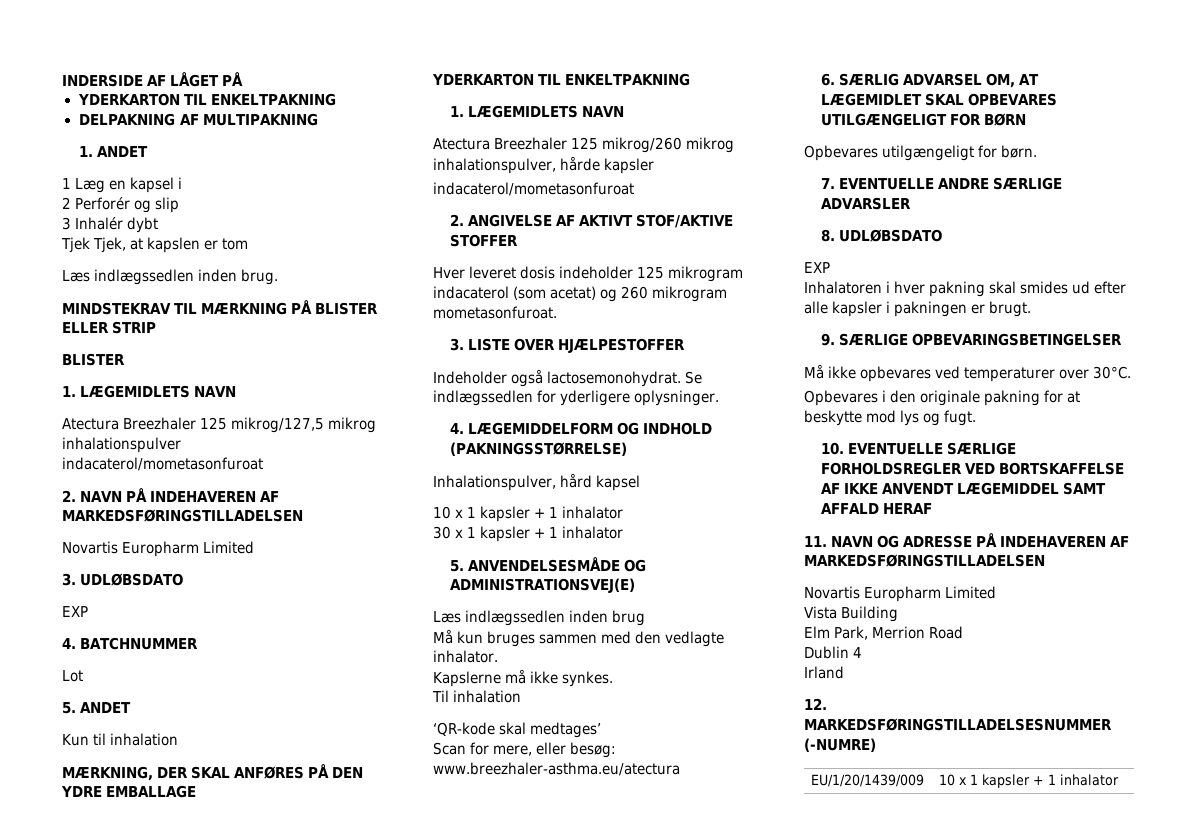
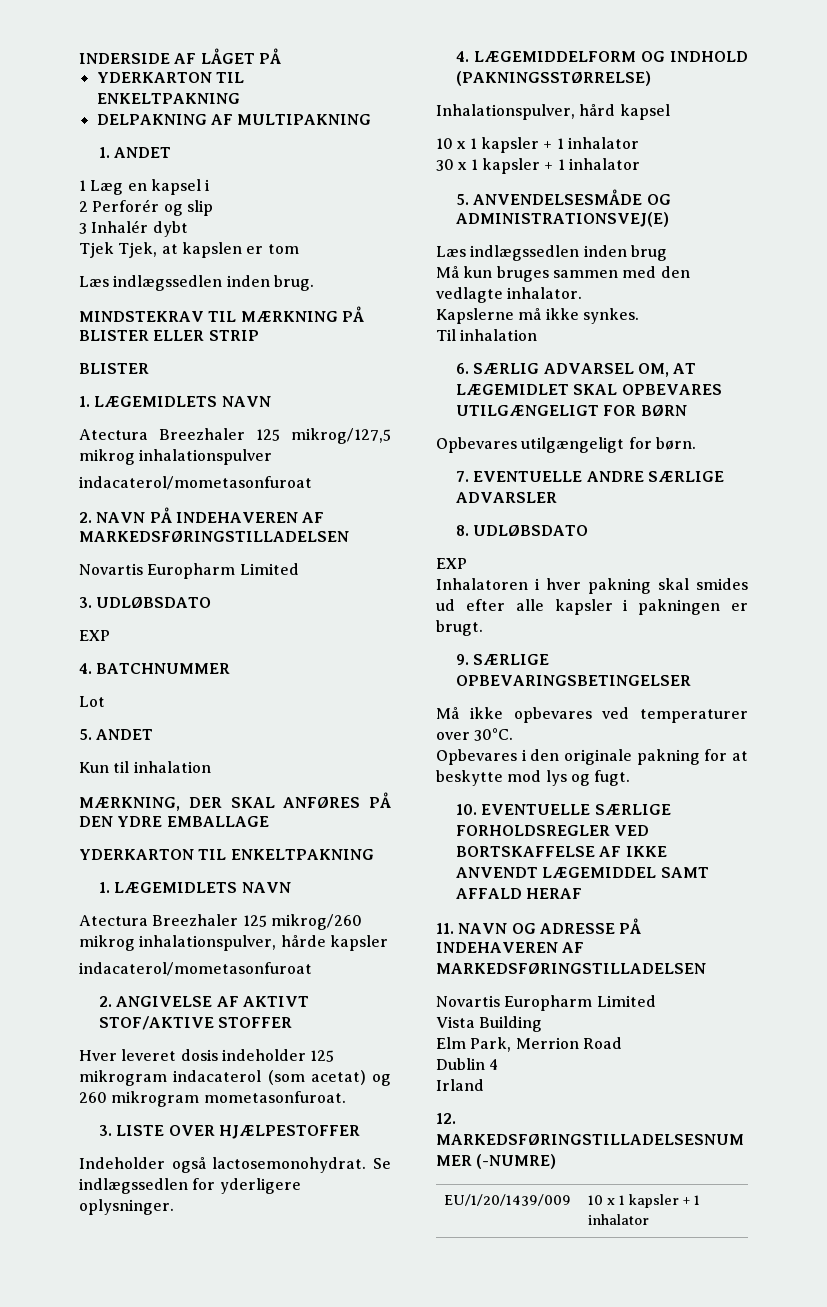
- ‘QR-kode skal medtages’
- Scan for mere, eller besøg: www.breezhaler-asthma.eu/atectura

